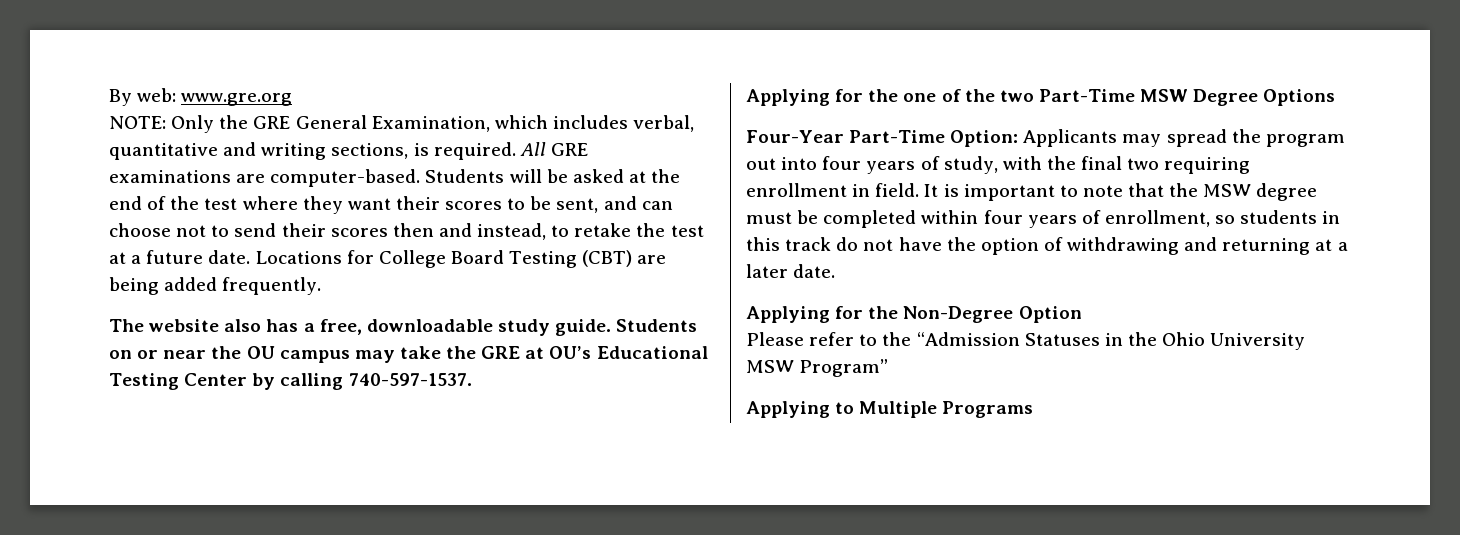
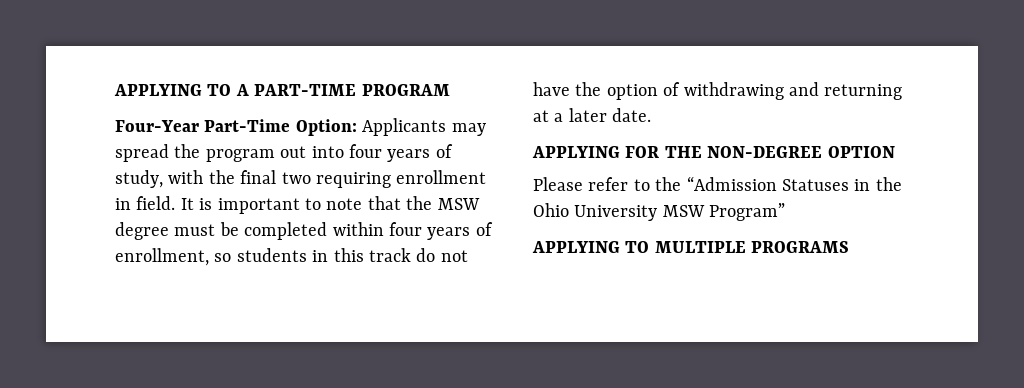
- By web: www.gre.org
- NOTE: Only the GRE General Examination, which includes verbal, quantitative and writing sections, is required. All GRE examinations are computer-based. Students will be asked at the end of the test where they want their scores to be sent, and can choose not to send their scores then and instead, to retake the test at a future date. Locations for College Board Testing (CBT) are being added frequently.
- The website also has a free, downloadable study guide. Students on or near the OU campus may take the GRE at OU’s Educational Testing Center by calling 740-597-1537.
- Applying for the one of the two Part-Time MSW Degree Options
+ APPLYING TO A PART-TIME PROGRAM
- Applying for the Non-Degree Option
+ APPLYING FOR THE NON-DEGREE OPTION
- Applying to Multiple Programs
+ APPLYING TO MULTIPLE PROGRAMS

